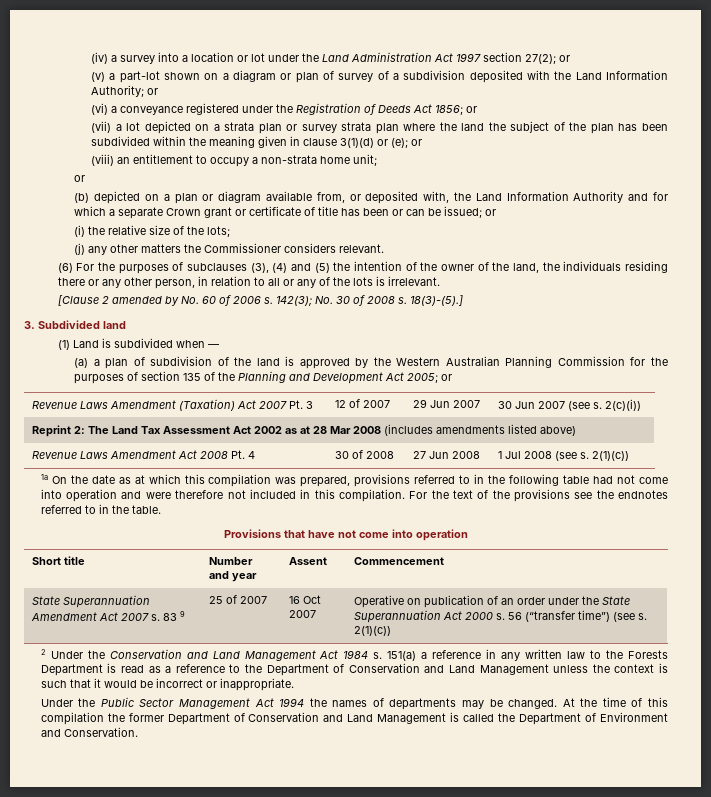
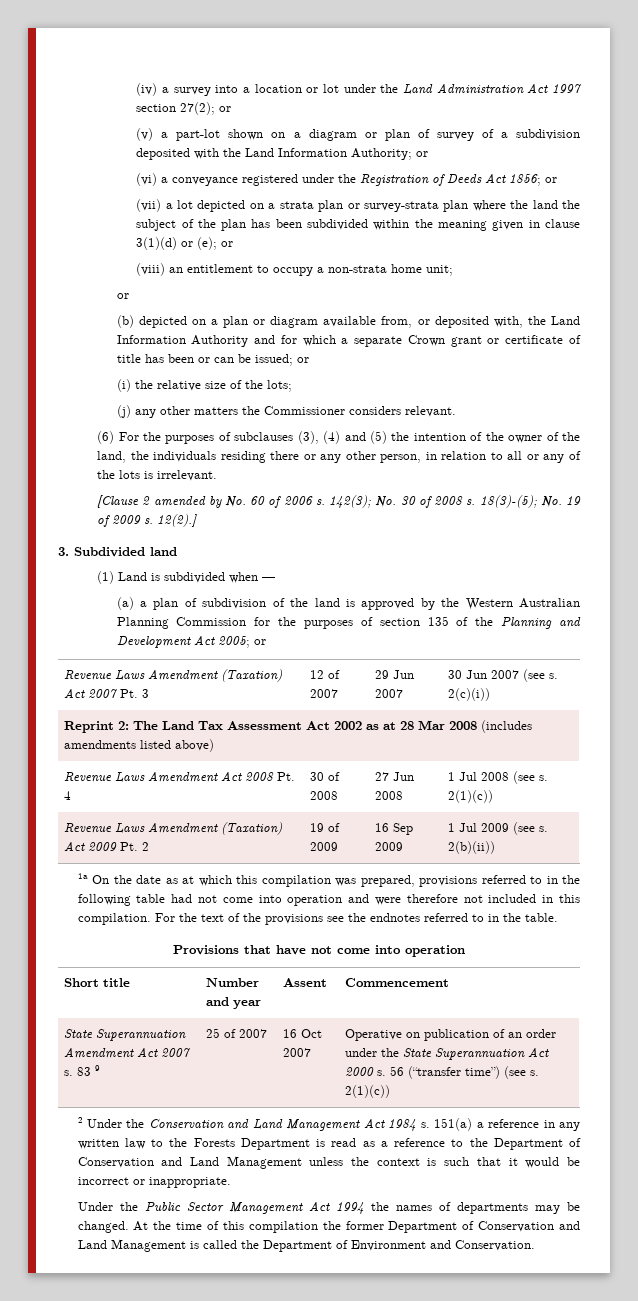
- (vii) a lot depicted on a strata plan or survey strata plan where the land the subject of the plan has been subdivided within the meaning given in clause 3(1)(d) or (e); or
+ (vii) a lot depicted on a strata plan or survey-strata plan where the land the subject of the plan has been subdivided within the meaning given in clause 3(1)(d) or (e); or
- 18(3)-(5).]
+ 18(3)-(5); No. 19 of 2009 s. 12(2).]
+ Revenue Laws Amendment (Taxation) Act 2009 Pt. 2 | 19 of 2009 | 16 Sep 2009 | 1 Jul 2009 (see s. 2(b)(ii))

